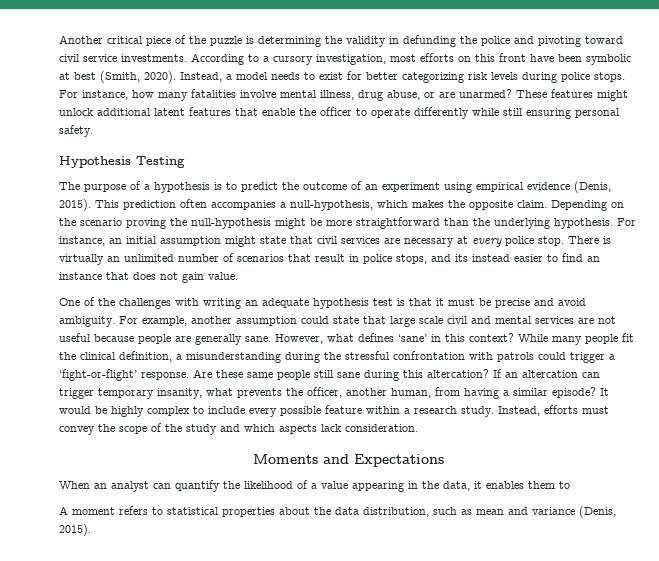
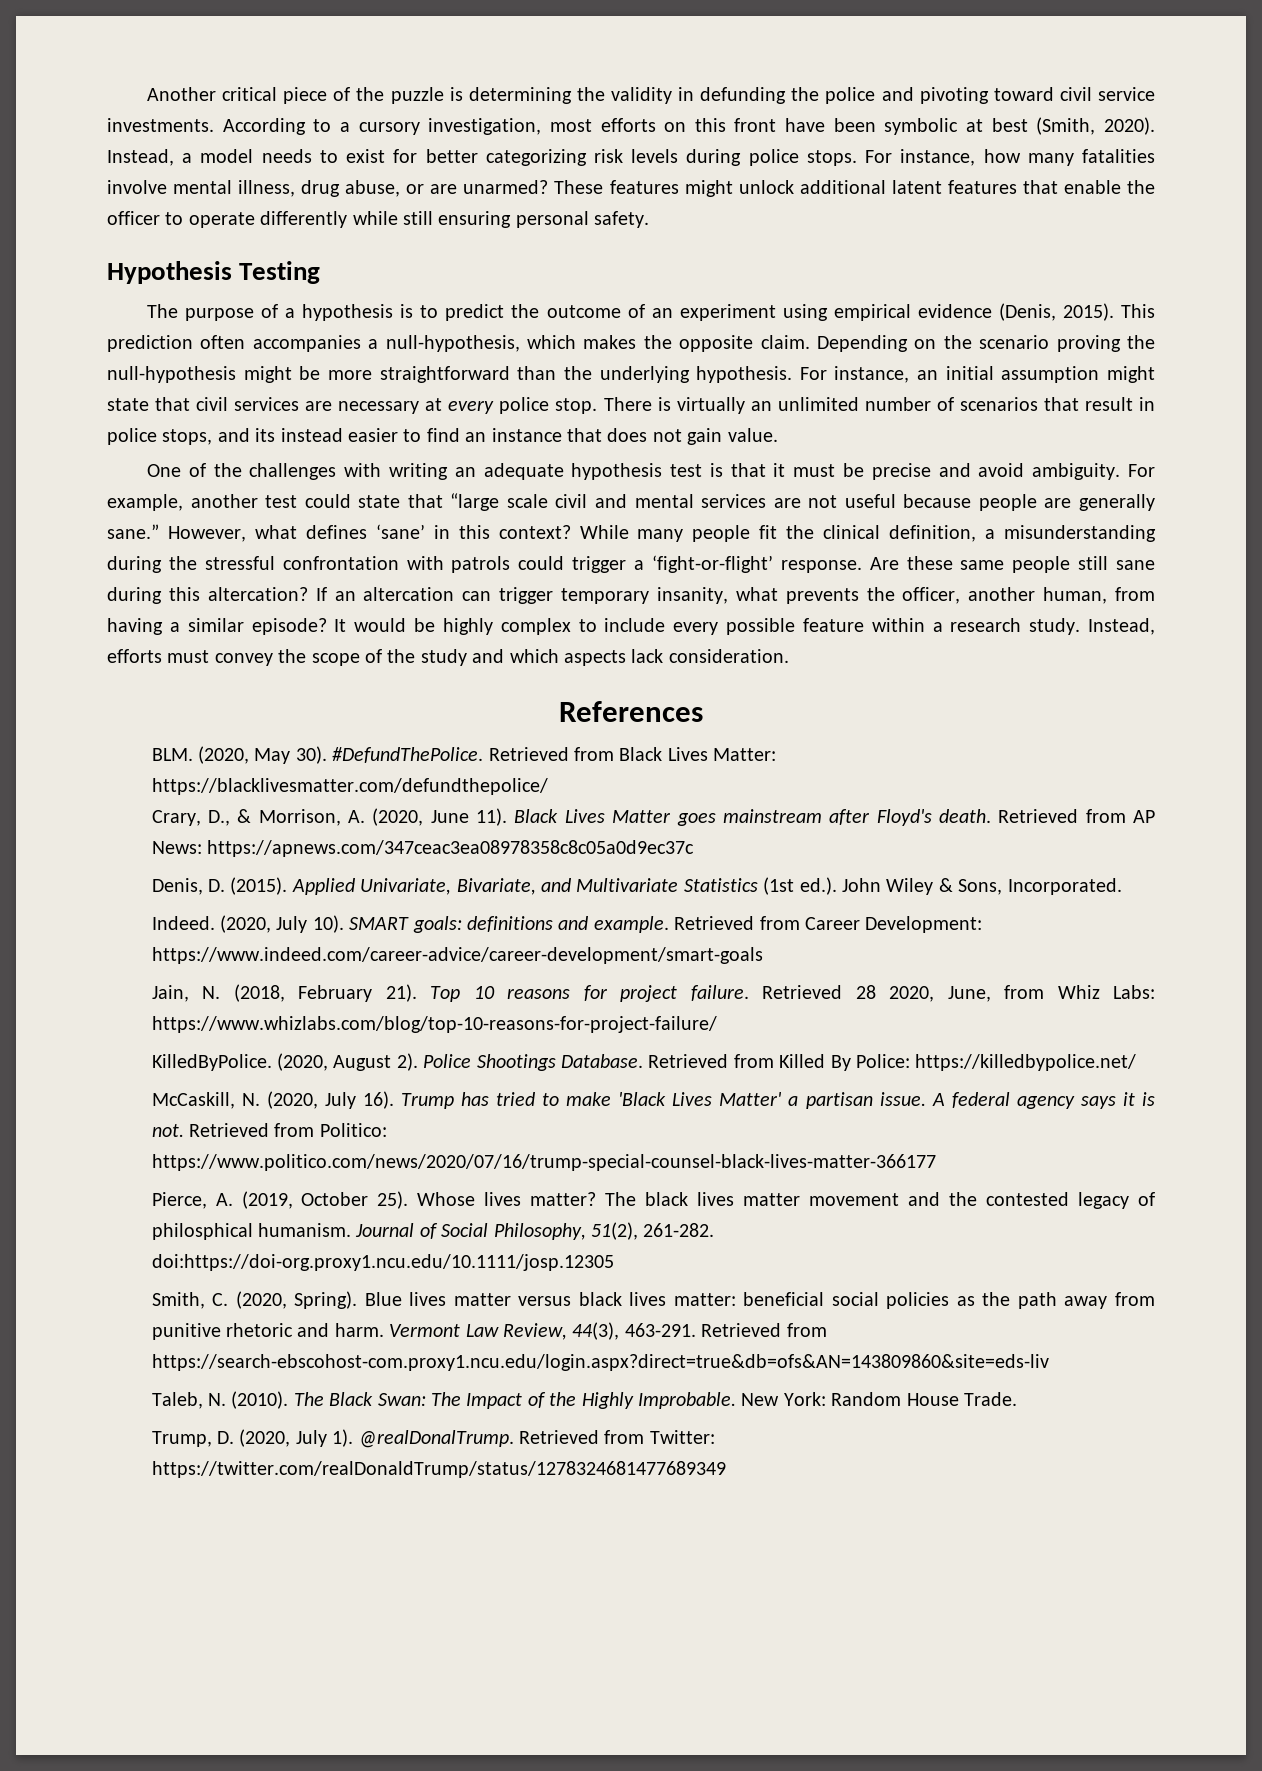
- For example, another assumption could state that large scale civil and mental services are not useful because people are generally sane.
+ For example, another test could state that “large scale civil and mental services are not useful because people are generally sane.”
- Moments and Expectations
- When an analyst can quantify the likelihood of a value appearing in the data, it enables them to
- A moment refers to statistical properties about the data distribution, such as mean and variance (Denis, 2015).
+ References
+ BLM. (2020, May 30). #DefundThePolice. Retrieved from Black Lives Matter: https://blacklivesmatter.com/defundthepolice/
+ Crary, D., & Morrison, A. (2020, June 11). Black Lives Matter goes mainstream after Floyd's death. Retrieved from AP News: https://apnews.com/347ceac3ea08978358c8c05a0d9ec37c
+ Denis, D. (2015). Applied Univariate, Bivariate, and Multivariate Statistics (1st ed.). John Wiley & Sons, Incorporated.
+ Indeed. (2020, July 10). SMART goals: definitions and example. Retrieved from Career Development: https://www.indeed.com/career-advice/career-development/smart-goals
+ Jain, N. (2018, February 21). Top 10 reasons for project failure. Retrieved 28 2020, June, from Whiz Labs: https://www.whizlabs.com/blog/top-10-reasons-for-project-failure/
+ KilledByPolice. (2020, August 2). Police Shootings Database. Retrieved from Killed By Police: https://killedbypolice.net/
+ McCaskill, N. (2020, July 16). Trump has tried to make 'Black Lives Matter' a partisan issue. A federal agency says it is not. Retrieved from Politico: https://www.politico.com/news/2020/07/16/trump-special-counsel-black-lives-matter-366177
+ Pierce, A. (2019, October 25). Whose lives matter? The black lives matter movement and the contested legacy of philosphical humanism. Journal of Social Philosophy, 51(2), 261-282. doi:https://doi-org.proxy1.ncu.edu/10.1111/josp.12305
+ Smith, C. (2020, Spring). Blue lives matter versus black lives matter: beneficial social policies as the path away from punitive rhetoric and harm. Vermont Law Review, 44(3), 463-291. Retrieved from https://search-ebscohost-com.proxy1.ncu.edu/login.aspx?direct=true&db=ofs&AN=143809860&site=eds-liv
+ Taleb, N. (2010). The Black Swan: The Impact of the Highly Improbable. New York: Random House Trade.
+ Trump, D. (2020, July 1). @realDonalTrump. Retrieved from Twitter: https://twitter.com/realDonaldTrump/status/1278324681477689349

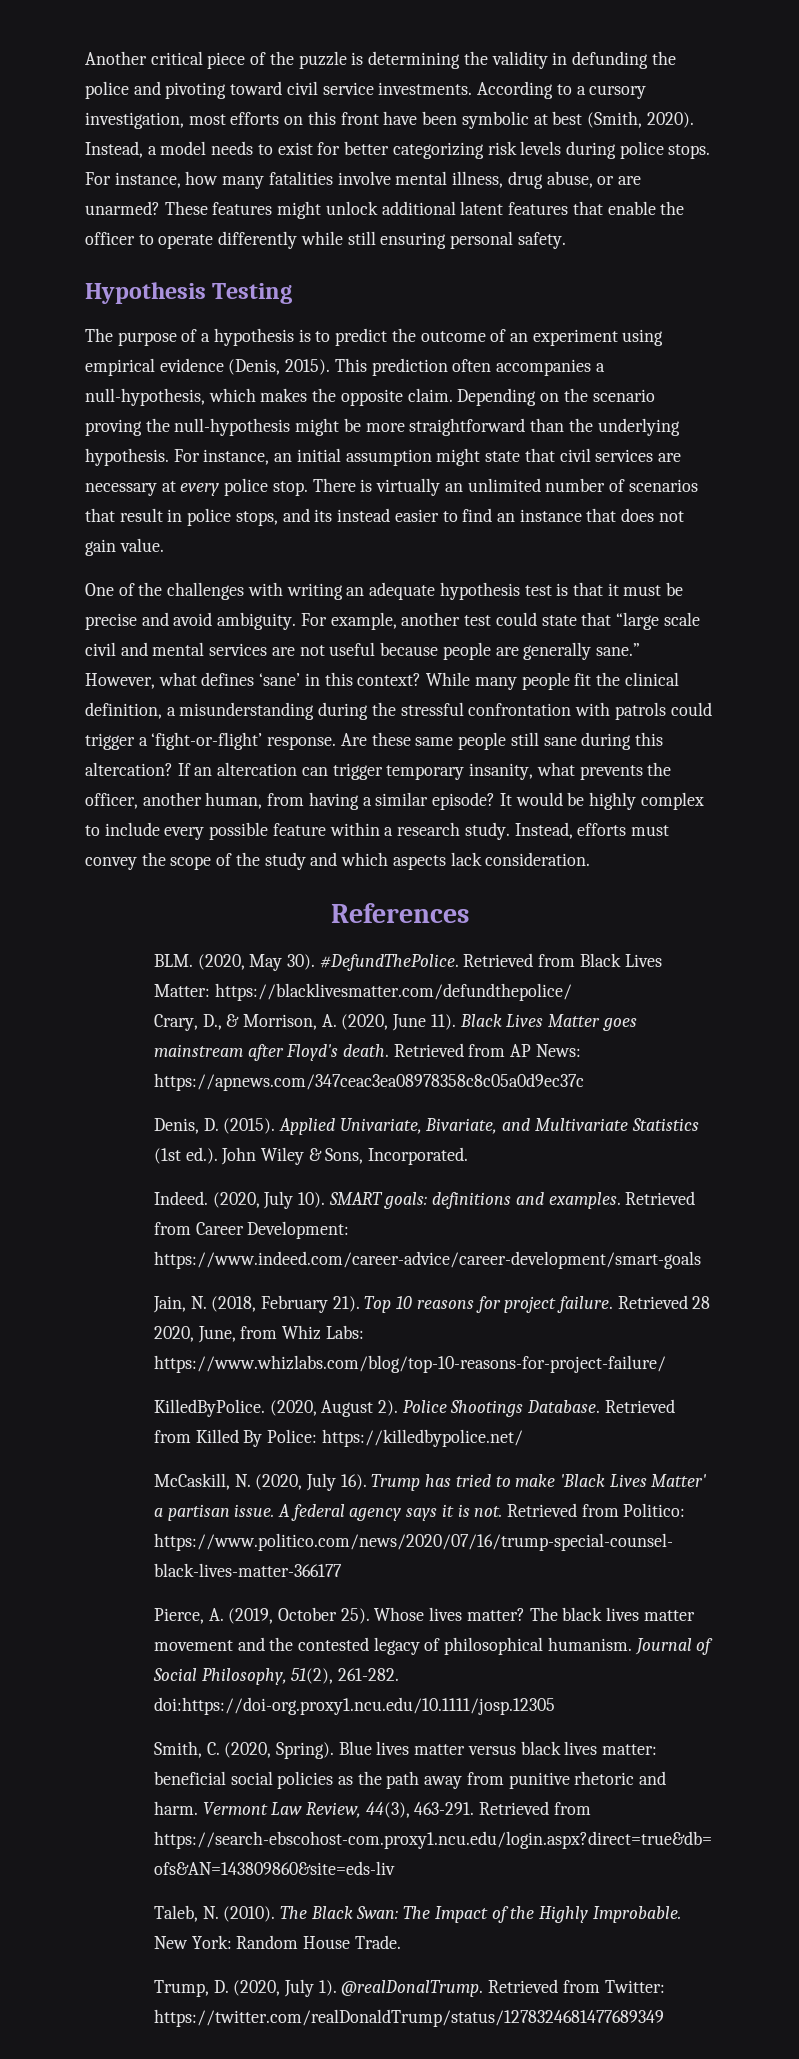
- SMART goals: definitions and example.
+ SMART goals: definitions and examples.
- The black lives matter movement and the contested legacy of philosphical humanism.
+ The black lives matter movement and the contested legacy of philosophical humanism.

